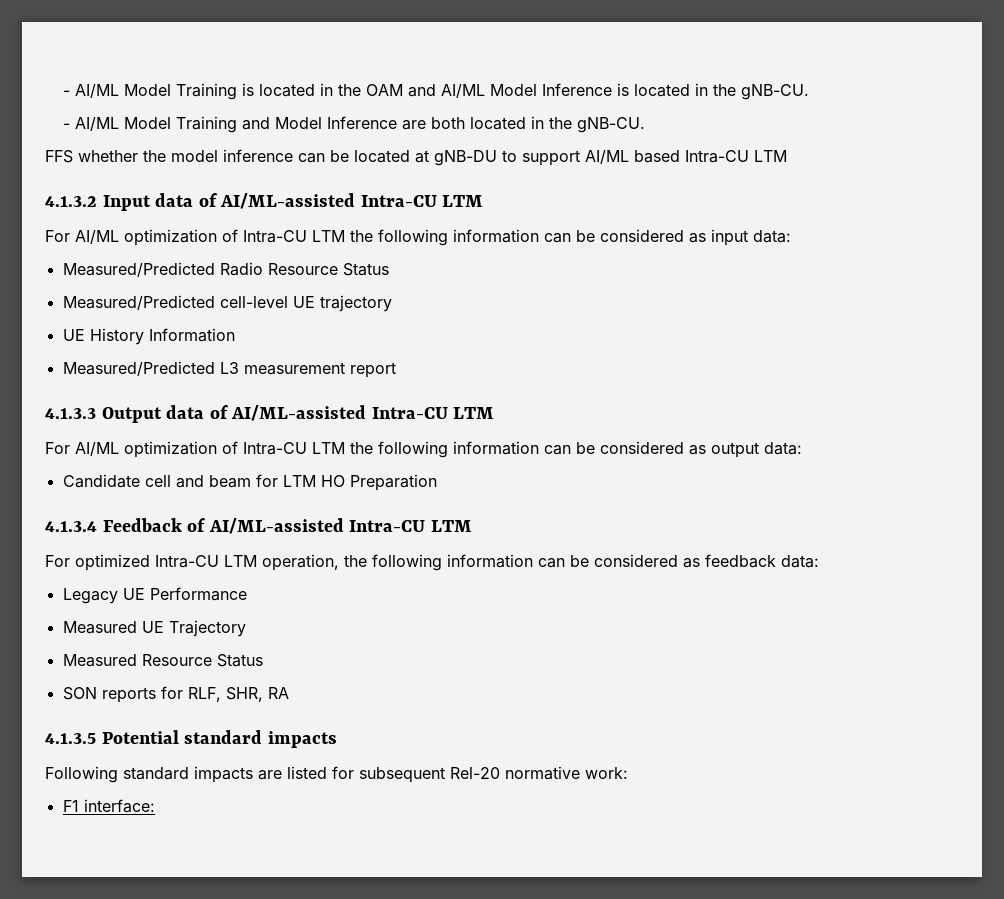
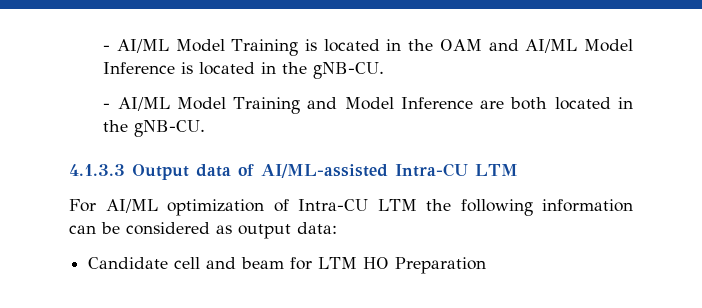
- FFS whether the model inference can be located at gNB-DU to support AI/ML based Intra-CU LTM
- 4.1.3.2 Input data of AI/ML-assisted Intra-CU LTM
- For AI/ML optimization of Intra-CU LTM the following information can be considered as input data:
- Measured/Predicted Radio Resource Status
- Measured/Predicted cell-level UE trajectory
- UE History Information
- Measured/Predicted L3 measurement report
- 4.1.3.4 Feedback of AI/ML-assisted Intra-CU LTM
- For optimized Intra-CU LTM operation, the following information can be considered as feedback data:
- Legacy UE Performance
- Measured UE Trajectory
- Measured Resource Status
- SON reports for RLF, SHR, RA
- 4.1.3.5 Potential standard impacts
- Following standard impacts are listed for subsequent Rel-20 normative work:
- F1 interface:

